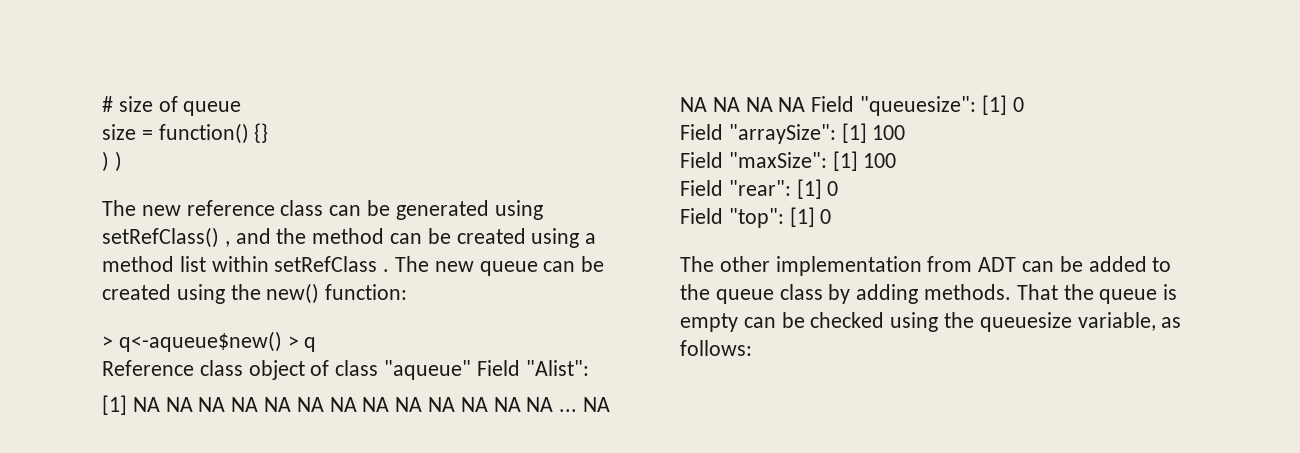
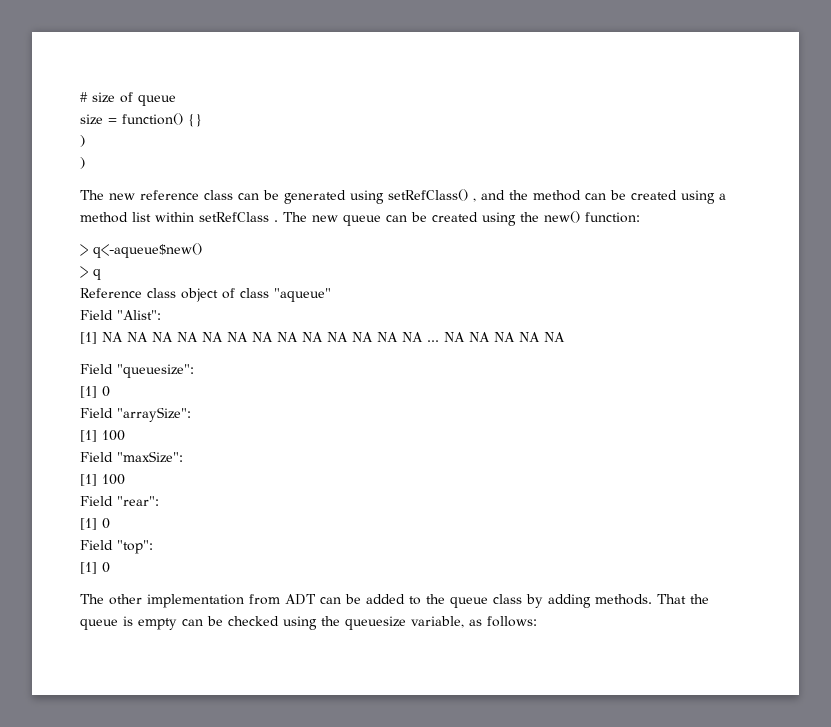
  size = function() {}
- ) )
+ )
+ )
- > q<-aqueue$new() > q
+ > q<-aqueue$new()
+ > q
- Reference class object of class "aqueue" Field "Alist":
+ Reference class object of class "aqueue"
+ Field "Alist":
- [1] NA NA NA NA NA NA NA NA NA NA NA NA NA ... NA NA NA NA NA Field "queuesize": [1] 0
+ [1] NA NA NA NA NA NA NA NA NA NA NA NA NA ... NA NA NA NA NA
+ Field "queuesize":
+ [1] 0
- Field "arraySize": [1] 100
+ Field "arraySize":
+ [1] 100
- Field "maxSize": [1] 100
+ Field "maxSize":
+ [1] 100
- Field "rear": [1] 0
+ Field "rear":
+ [1] 0
- Field "top": [1] 0
+ Field "top":
+ [1] 0

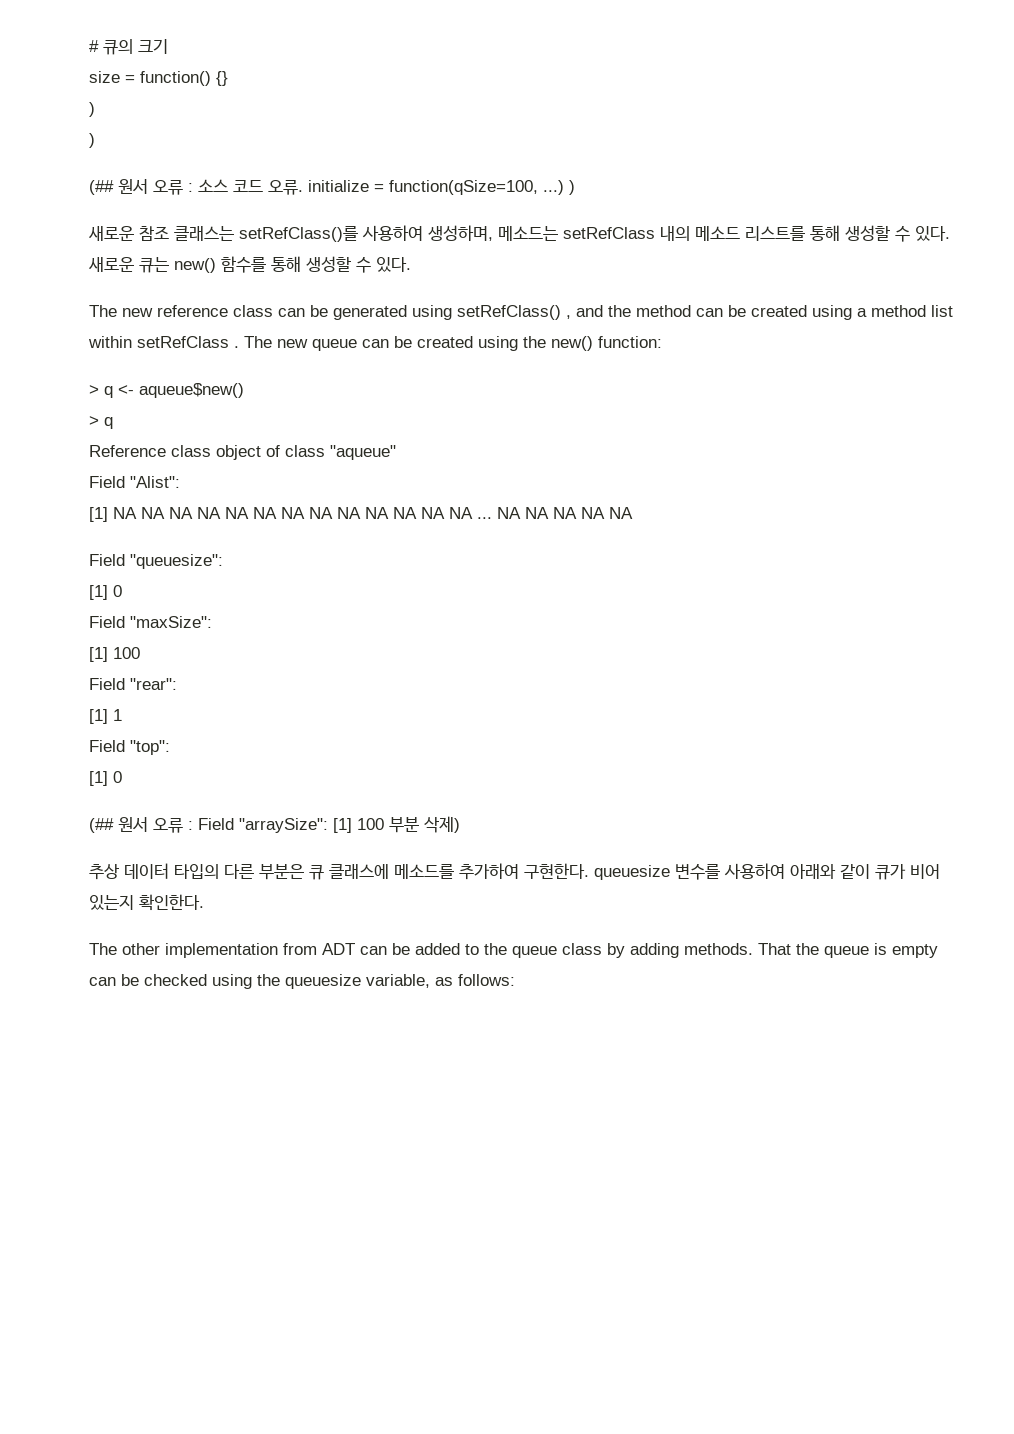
- # size of queue
+ # 큐의 크기
+ (## 원서 오류 : 소스 코드 오류. initialize = function(qSize=100, ...) )
+ 새로운 참조 클래스는 setRefClass()를 사용하여 생성하며, 메소드는 setRefClass 내의 메소드 리스트를 통해 생성할 수 있다. 새로운 큐는 new() 함수를 통해 생성할 수 있다.
- > q<-aqueue$new()
+ > q <- aqueue$new()
- Field "arraySize":
- [1] 100
  Field "rear":
- [1] 0
+ [1] 1
+ (## 원서 오류 : Field "arraySize": [1] 100 부분 삭제)
+ 추상 데이터 타입의 다른 부분은 큐 클래스에 메소드를 추가하여 구현한다. queuesize 변수를 사용하여 아래와 같이 큐가 비어 있는지 확인한다.

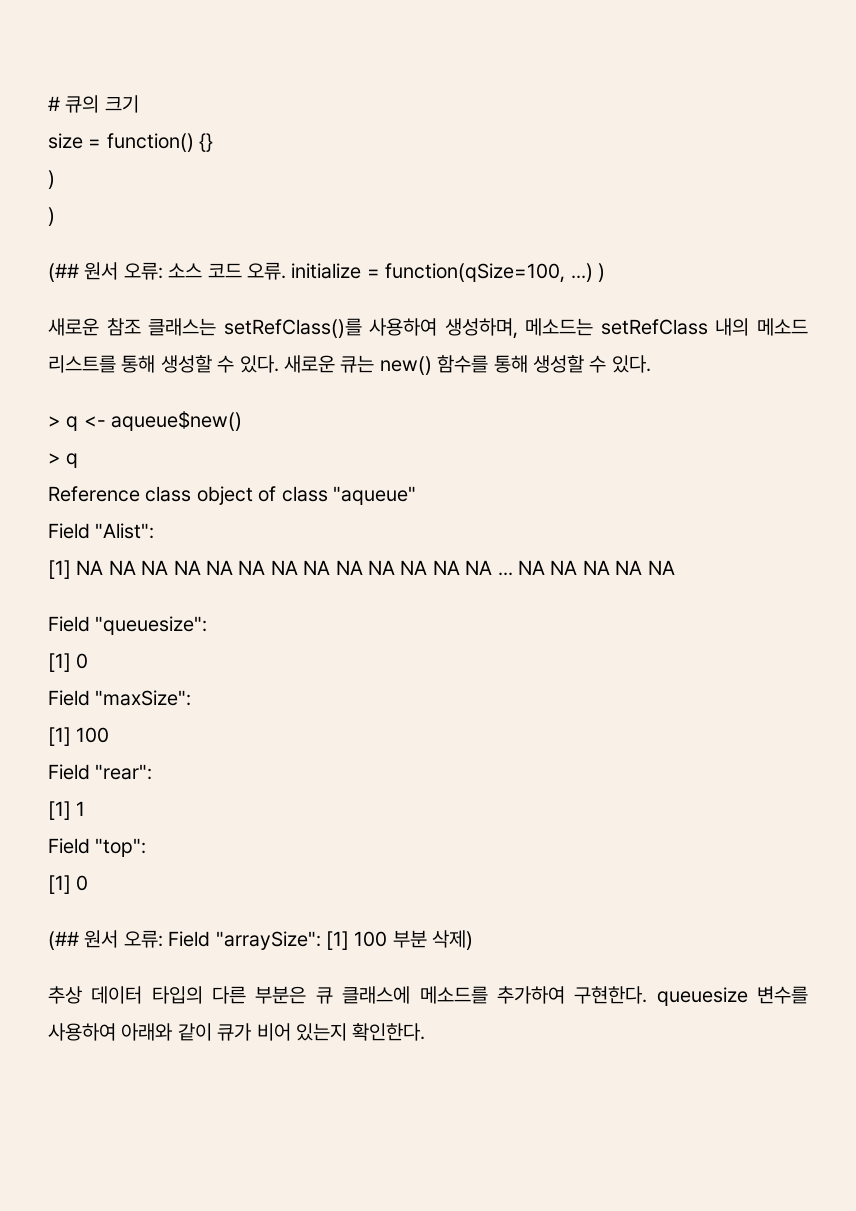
- (## 원서 오류 : 소스 코드 오류. initialize = function(qSize=100, ...) )
+ (## 원서 오류: 소스 코드 오류. initialize = function(qSize=100, ...) )
- The new reference class can be generated using setRefClass() , and the method can be created using a method list within setRefClass . The new queue can be created using the new() function:
- (## 원서 오류 : Field "arraySize": [1] 100 부분 삭제)
+ (## 원서 오류: Field "arraySize": [1] 100 부분 삭제)
- The other implementation from ADT can be added to the queue class by adding methods. That the queue is empty can be checked using the queuesize variable, as follows:

